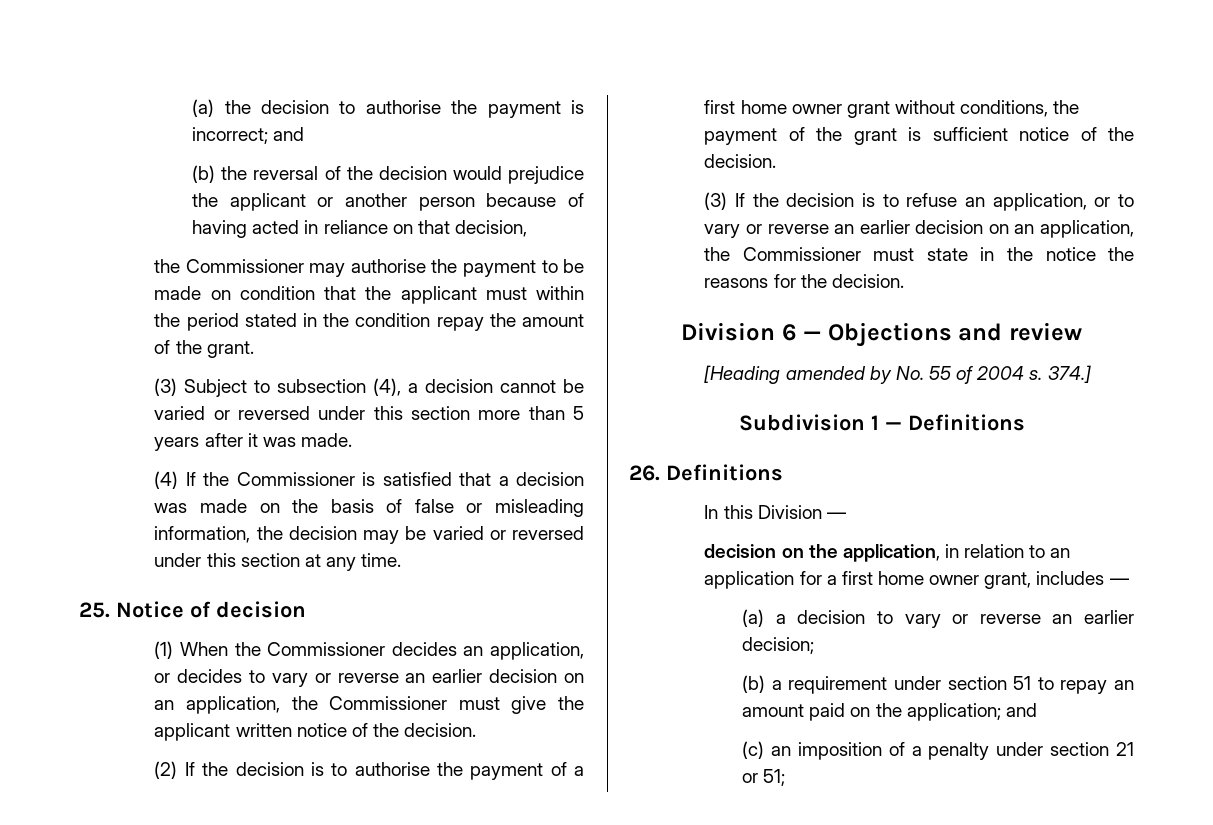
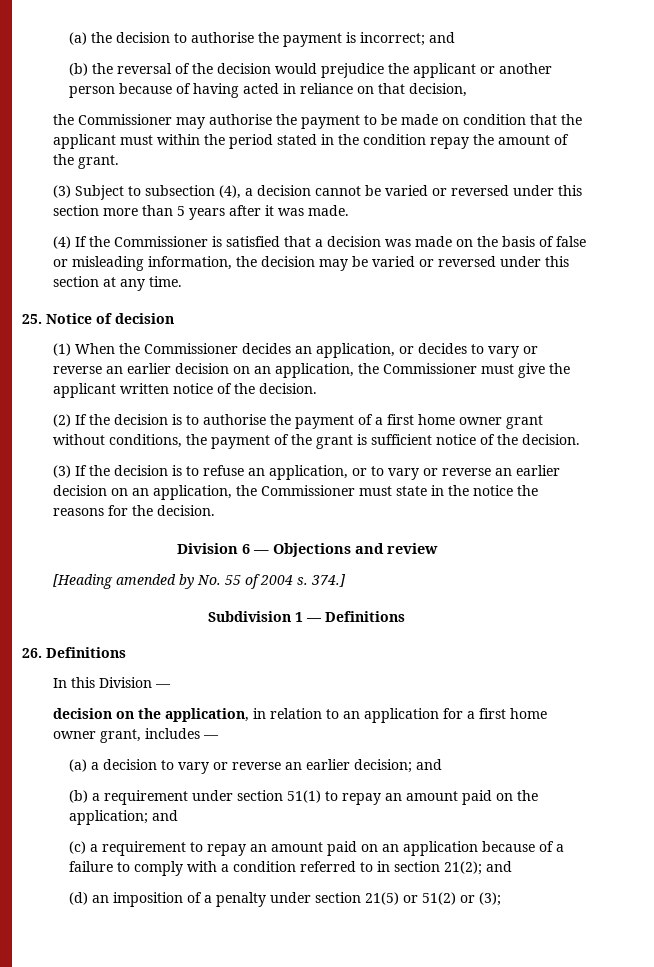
- (a) a decision to vary or reverse an earlier decision;
+ (a) a decision to vary or reverse an earlier decision; and
- (b) a requirement under section 51 to repay an amount paid on the application; and
+ (b) a requirement under section 51(1) to repay an amount paid on the application; and
- (c) an imposition of a penalty under section 21 or 51;
+ (c) a requirement to repay an amount paid on an application because of a failure to comply with a condition referred to in section 21(2); and
+ (d) an imposition of a penalty under section 21(5) or 51(2) or (3);

